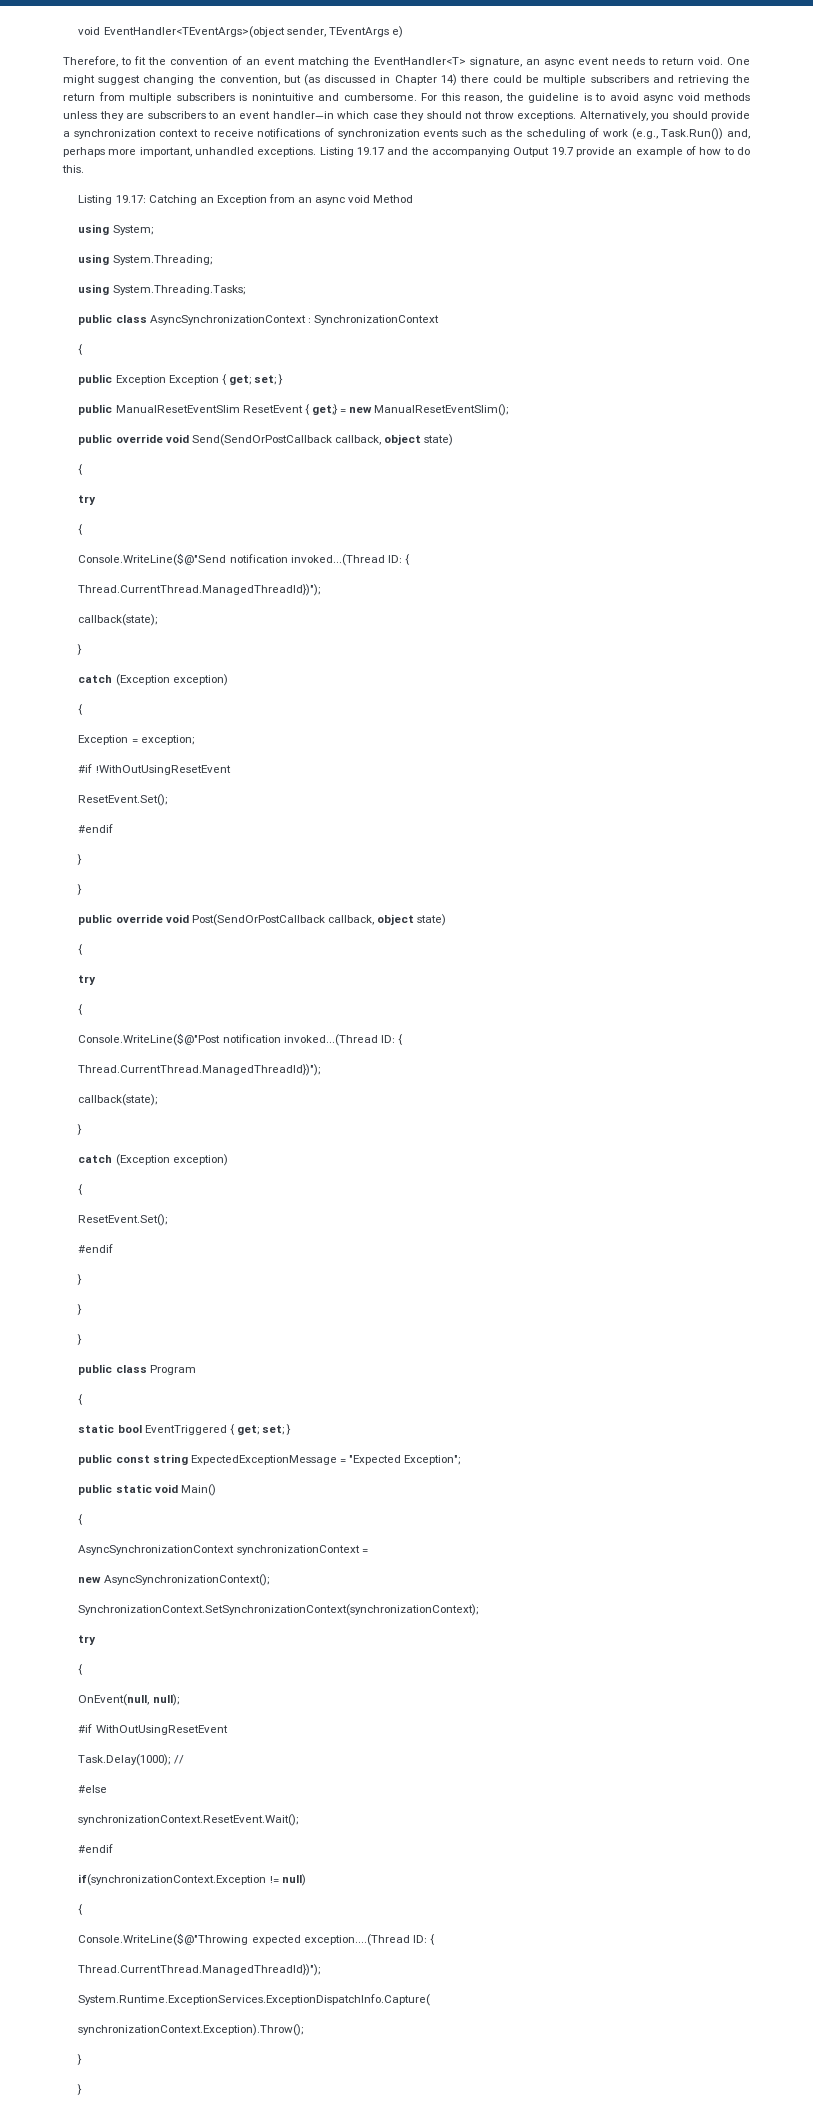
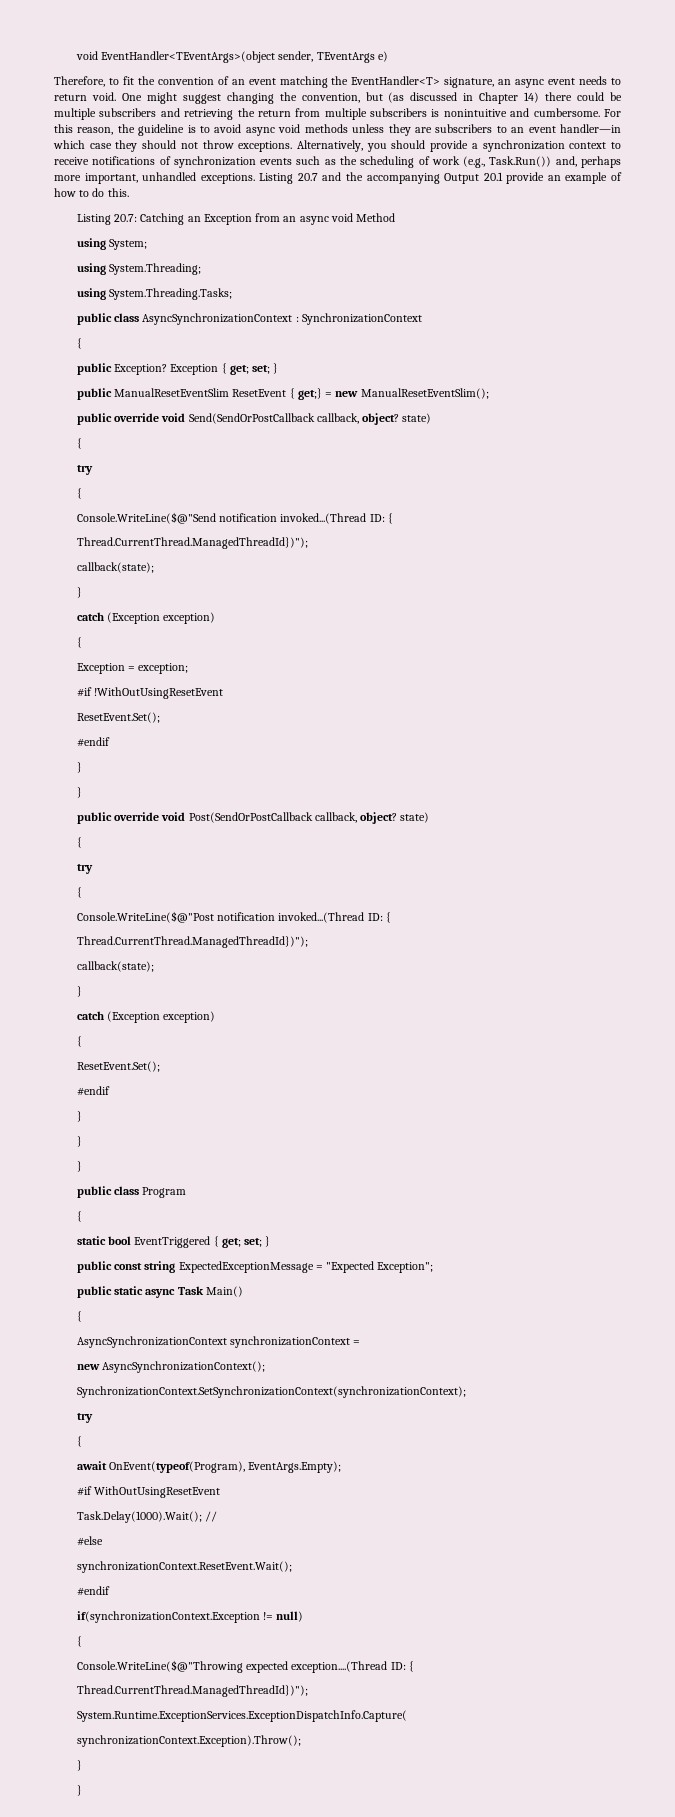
- Listing 19.17 and the accompanying Output 19.7 provide an example of how to do this.
+ Listing 20.7 and the accompanying Output 20.1 provide an example of how to do this.
- Listing 19.17: Catching an Exception from an async void Method
+ Listing 20.7: Catching an Exception from an async void Method
- public Exception Exception { get; set; }
+ public Exception? Exception { get; set; }
- public override void Send(SendOrPostCallback callback, object state)
+ public override void Send(SendOrPostCallback callback, object? state)
- public override void Post(SendOrPostCallback callback, object state)
+ public override void Post(SendOrPostCallback callback, object? state)
- public static void Main()
+ public static async Task Main()
- OnEvent(null, null);
+ await OnEvent(typeof(Program), EventArgs.Empty);
- Task.Delay(1000); //
+ Task.Delay(1000).Wait(); //

